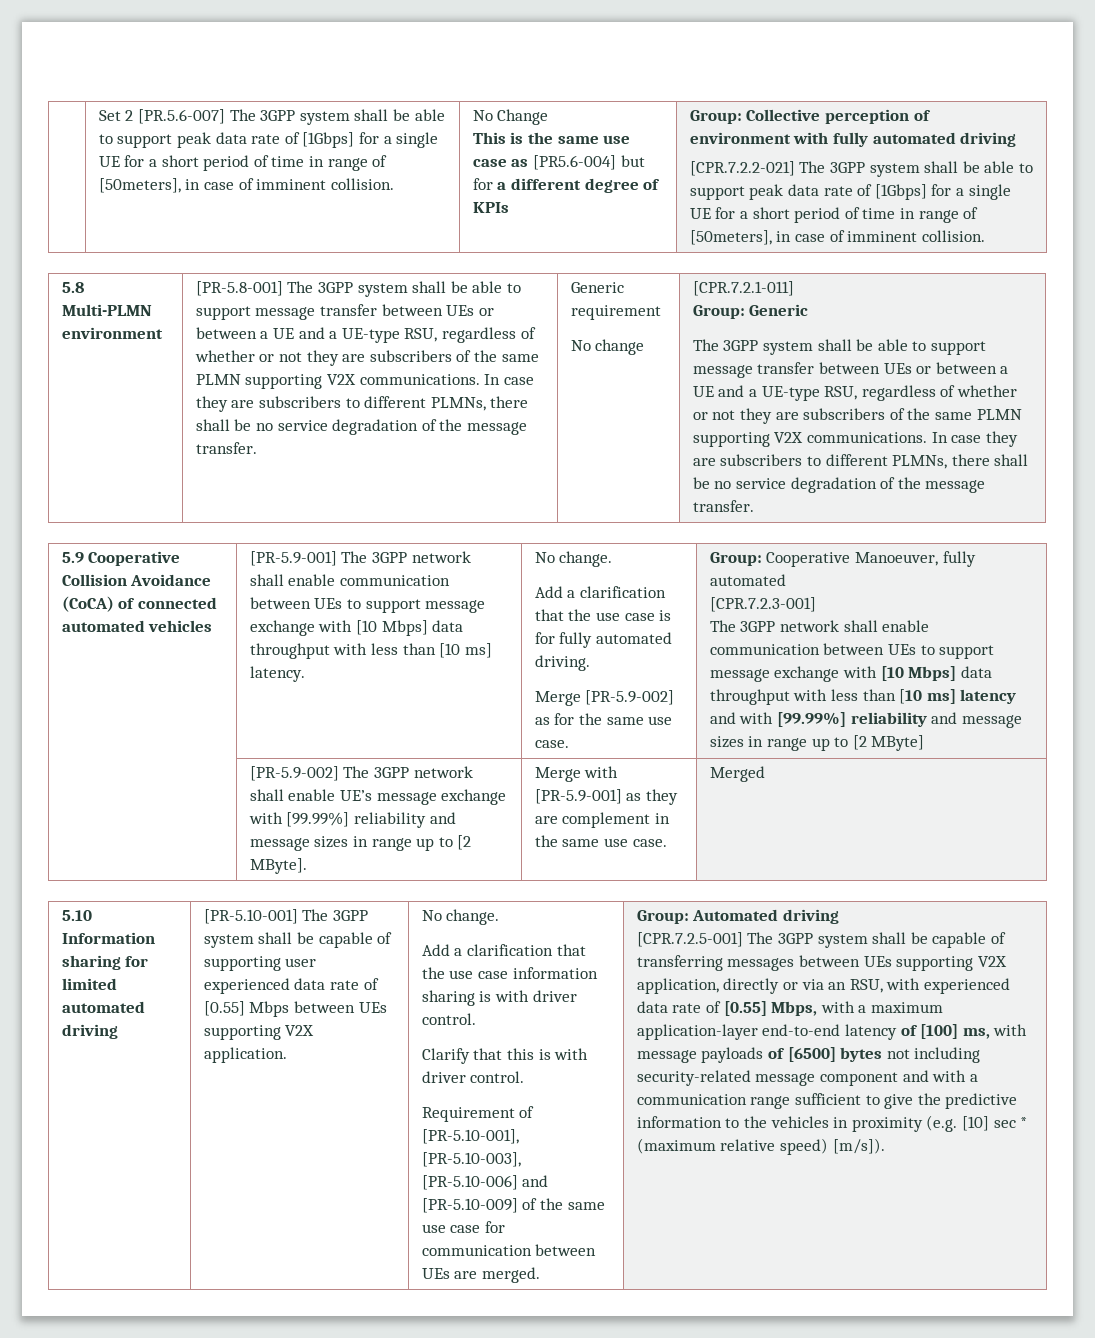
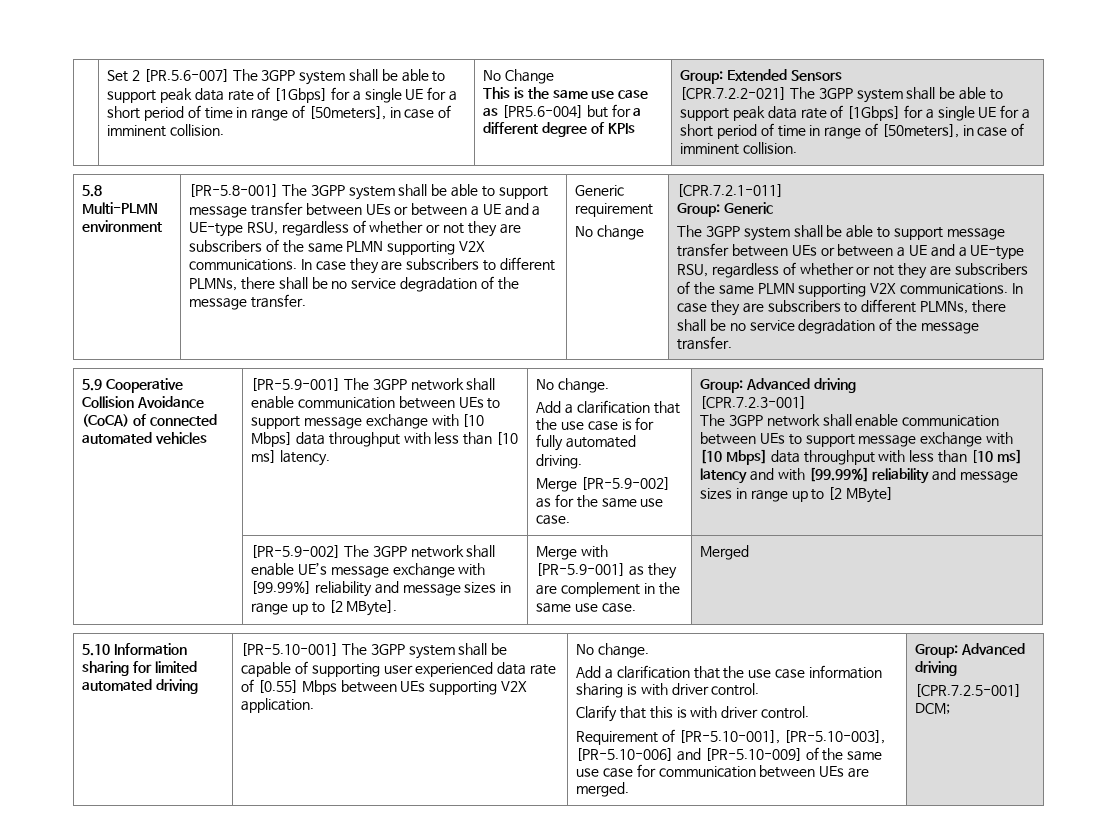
- Group: Collective perception of environment with fully automated driving
+ Group: Extended Sensors
- Merge [PR-5.9-002] as for the same use case. | Group: Cooperative Manoeuver, fully automated
+ Merge [PR-5.9-002] as for the same use case. | Group: Advanced driving
- Requirement of [PR-5.10-001], [PR-5.10-003], [PR-5.10-006] and [PR-5.10-009] of the same use case for communication between UEs are merged. | Group: Automated driving
+ Requirement of [PR-5.10-001], [PR-5.10-003], [PR-5.10-006] and [PR-5.10-009] of the same use case for communication between UEs are merged. | Group: Advanced driving
- [CPR.7.2.5-001] The 3GPP system shall be capable of transferring messages between UEs supporting V2X application, directly or via an RSU, with experienced data rate of [0.55] Mbps, with a maximum application-layer end-to-end latency of [100] ms, with message payloads of [6500] bytes not including security-related message component and with a communication range sufficient to give the predictive information to the vehicles in proximity (e.g. [10] sec * (maximum relative speed) [m/s]).
+ [CPR.7.2.5-001] DCM;

